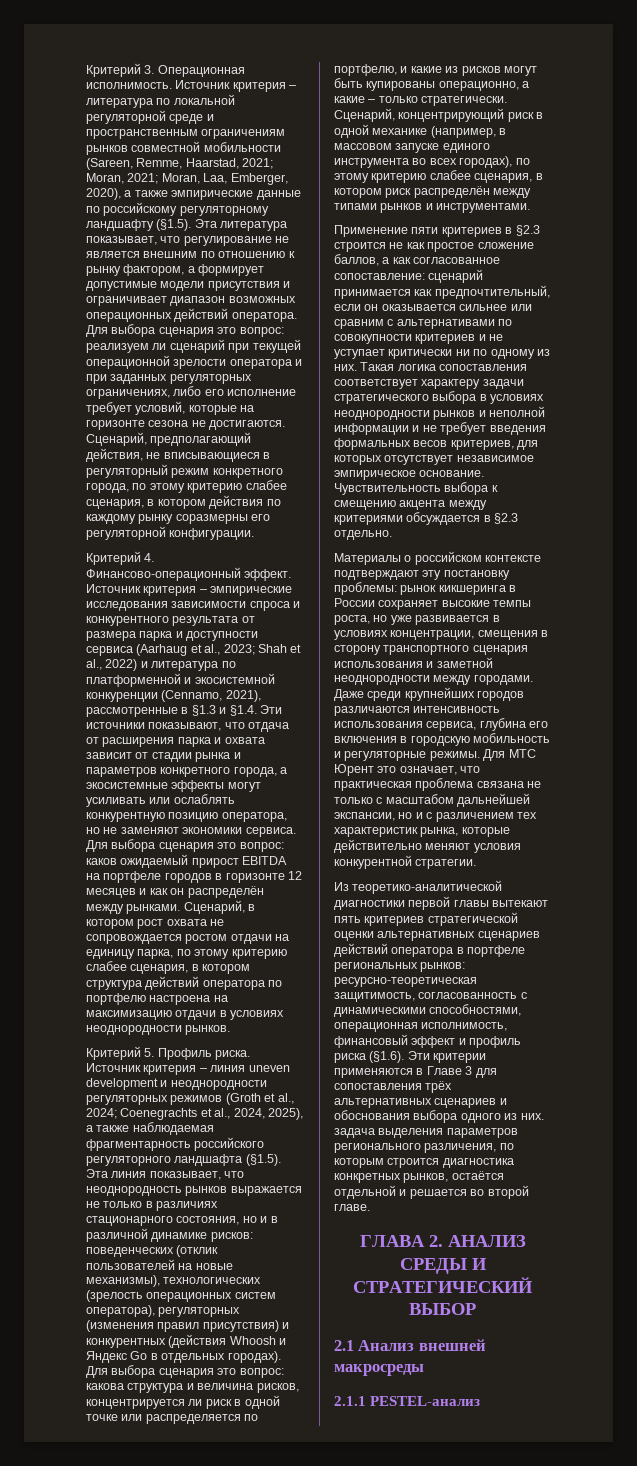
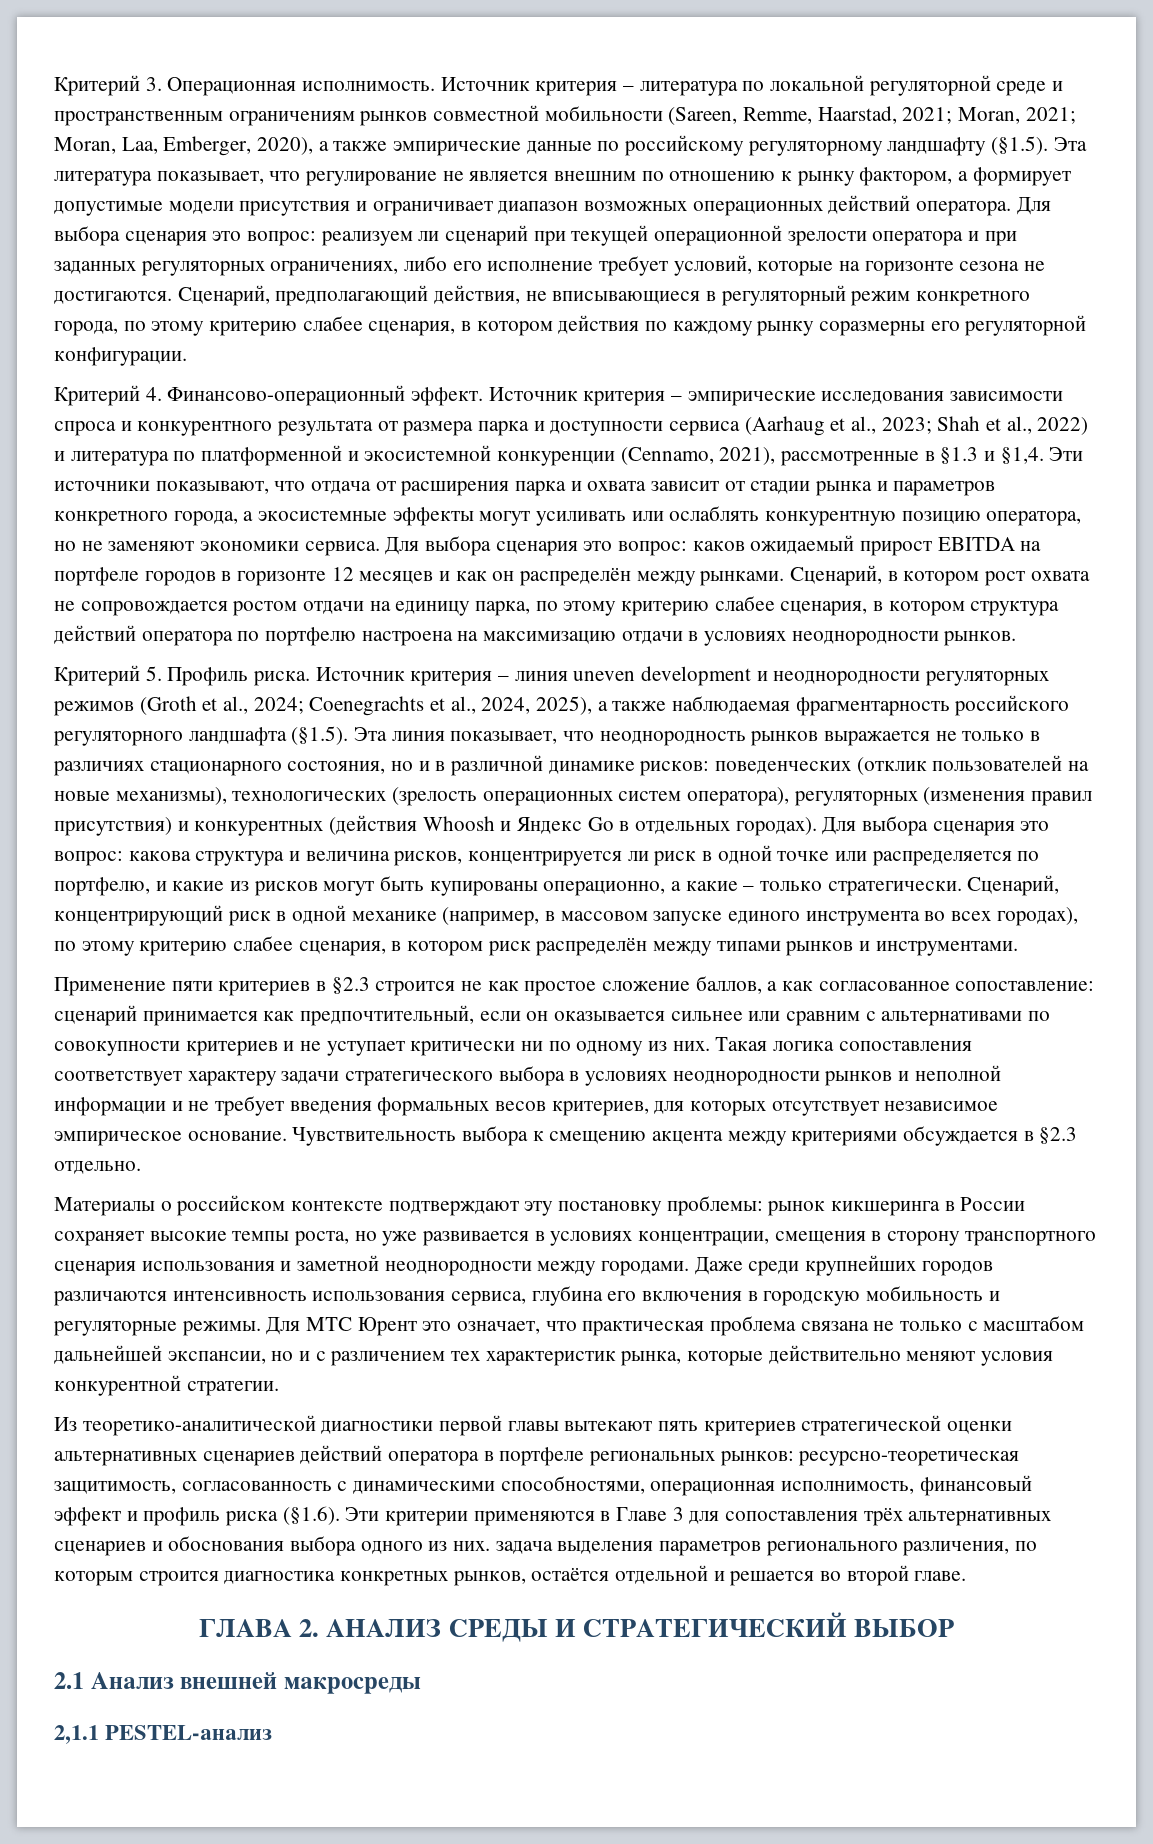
- Shah et al., 2022) и литература по платформенной и экосистемной конкуренции (Cennamo, 2021), рассмотренные в §1.3 и §1.4. Эти источники показывают, что отдача от расширения парка и охвата зависит от стадии рынка и параметров конкретного города, а экосистемные эффекты могут усиливать или ослаблять конкурентную позицию оператора, но не заменяют экономики сервиса.
+ Shah et al., 2022) и литература по платформенной и экосистемной конкуренции (Cennamo, 2021), рассмотренные в §1.3 и §1,4. Эти источники показывают, что отдача от расширения парка и охвата зависит от стадии рынка и параметров конкретного города, а экосистемные эффекты могут усиливать или ослаблять конкурентную позицию оператора, но не заменяют экономики сервиса.
- 2.1.1 PESTEL-анализ
+ 2,1.1 PESTEL-анализ

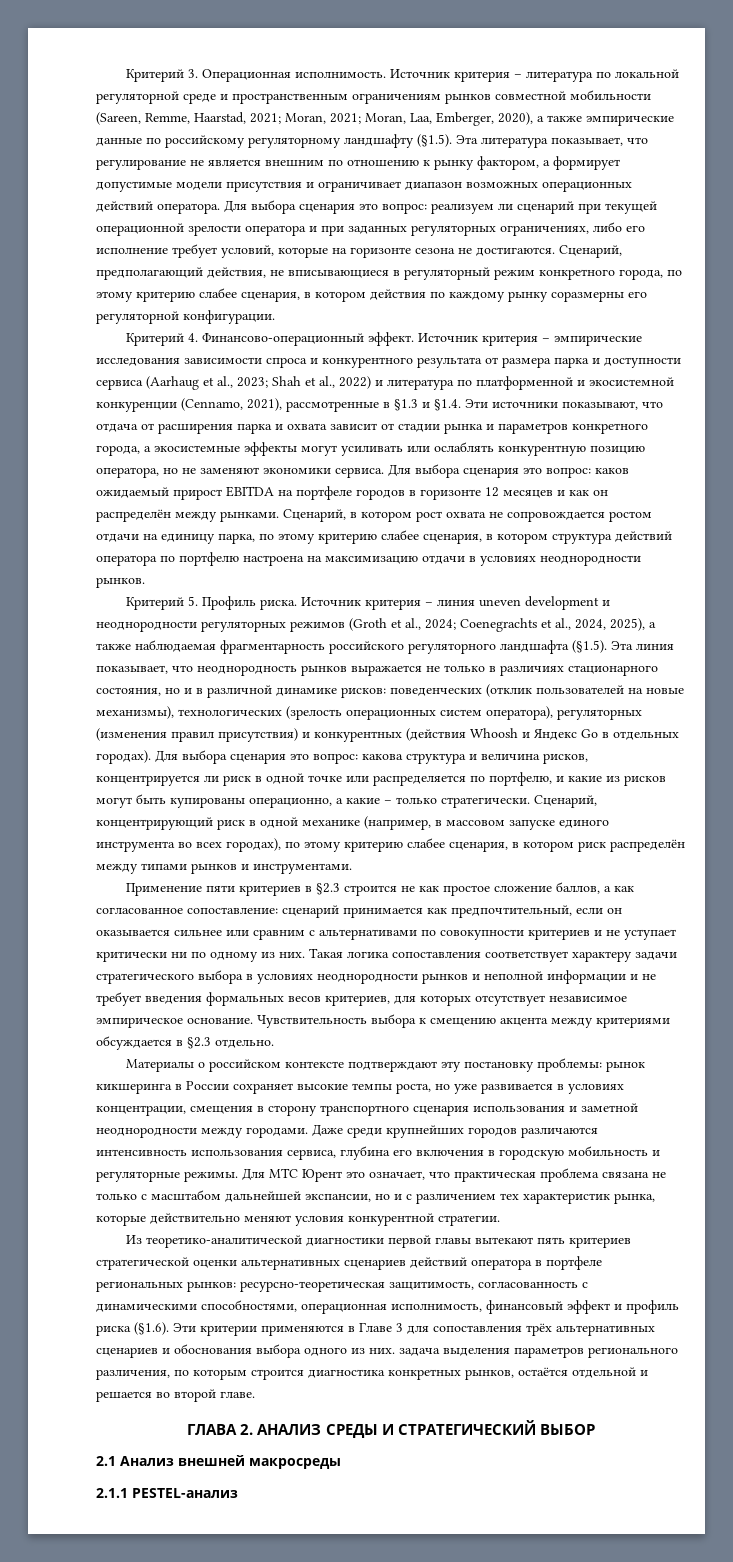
- Shah et al., 2022) и литература по платформенной и экосистемной конкуренции (Cennamo, 2021), рассмотренные в §1.3 и §1,4. Эти источники показывают, что отдача от расширения парка и охвата зависит от стадии рынка и параметров конкретного города, а экосистемные эффекты могут усиливать или ослаблять конкурентную позицию оператора, но не заменяют экономики сервиса.
+ Shah et al., 2022) и литература по платформенной и экосистемной конкуренции (Cennamo, 2021), рассмотренные в §1.3 и §1.4. Эти источники показывают, что отдача от расширения парка и охвата зависит от стадии рынка и параметров конкретного города, а экосистемные эффекты могут усиливать или ослаблять конкурентную позицию оператора, но не заменяют экономики сервиса.
- 2,1.1 PESTEL-анализ
+ 2.1.1 PESTEL-анализ

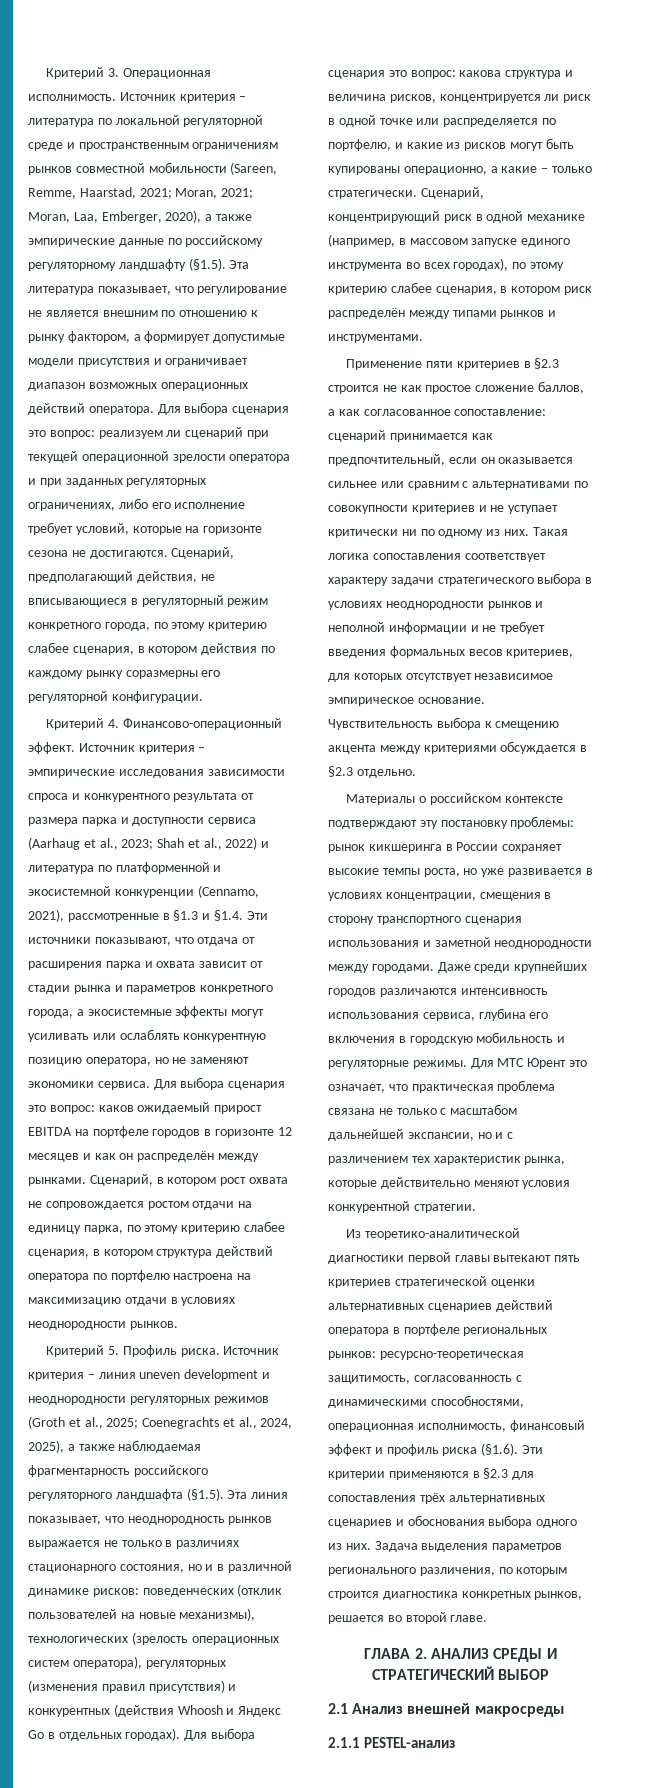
- Источник критерия – линия uneven development и неоднородности регуляторных режимов (Groth et al., 2024;
+ Источник критерия – линия uneven development и неоднородности регуляторных режимов (Groth et al., 2025;
- ресурсно-теоретическая защитимость, согласованность с динамическими способностями, операционная исполнимость, финансовый эффект и профиль риска (§1.6). Эти критерии применяются в Главе 3 для сопоставления трёх альтернативных сценариев и обоснования выбора одного из них. задача выделения параметров регионального различения, по которым строится диагностика конкретных рынков, остаётся отдельной и решается во второй главе.
+ ресурсно-теоретическая защитимость, согласованность с динамическими способностями, операционная исполнимость, финансовый эффект и профиль риска (§1.6). Эти критерии применяются в §2.3 для сопоставления трёх альтернативных сценариев и обоснования выбора одного из них. Задача выделения параметров регионального различения, по которым строится диагностика конкретных рынков, решается во второй главе.

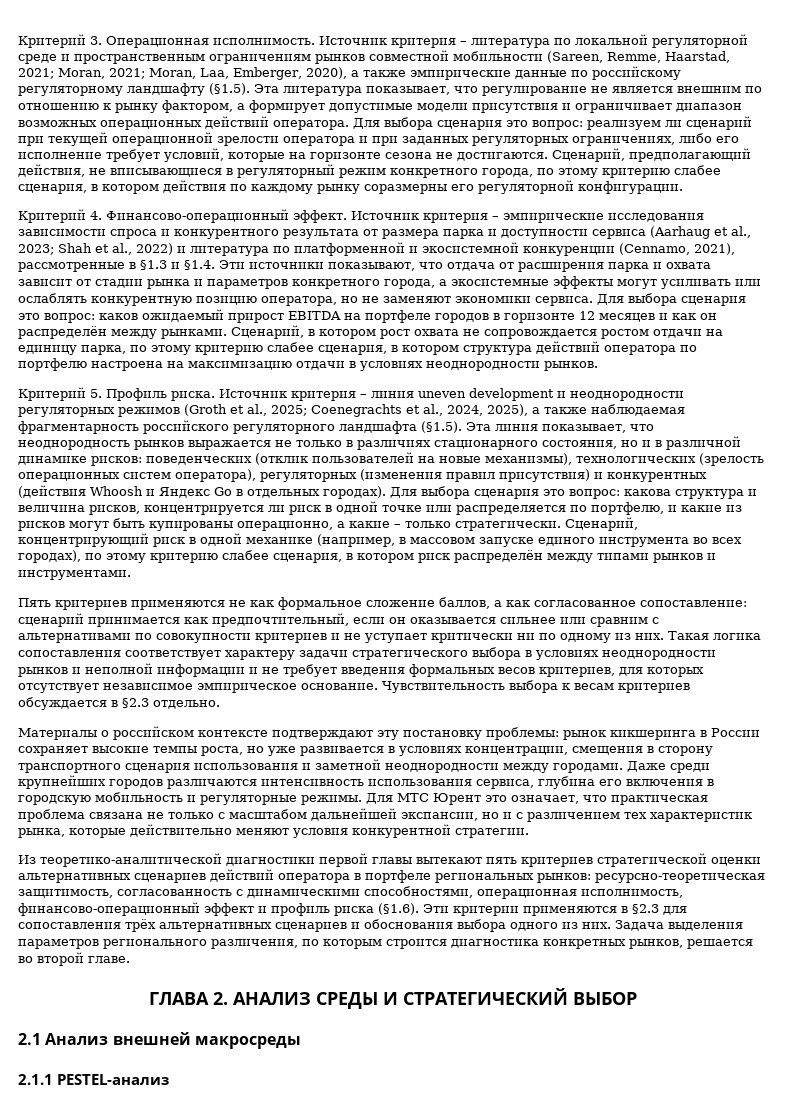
- Применение пяти критериев в §2.3 строится не как простое сложение баллов, а как согласованное сопоставление: сценарий принимается как предпочтительный, если он оказывается сильнее или сравним с альтернативами по совокупности критериев и не уступает критически ни по одному из них.
+ Пять критериев применяются не как формальное сложение баллов, а как согласованное сопоставление: сценарий принимается как предпочтительный, если он оказывается сильнее или сравним с альтернативами по совокупности критериев и не уступает критически ни по одному из них.
- Чувствительность выбора к смещению акцента между критериями обсуждается в §2.3 отдельно.
+ Чувствительность выбора к весам критериев обсуждается в §2.3 отдельно.
- Из теоретико-аналитической диагностики первой главы вытекают пять критериев стратегической оценки альтернативных сценариев действий оператора в портфеле региональных рынков: ресурсно-теоретическая защитимость, согласованность с динамическими способностями, операционная исполнимость, финансовый эффект и профиль риска (§1.6). Эти критерии применяются в §2.3 для сопоставления трёх альтернативных сценариев и обоснования выбора одного из них.
+ Из теоретико-аналитической диагностики первой главы вытекают пять критериев стратегической оценки альтернативных сценариев действий оператора в портфеле региональных рынков: ресурсно-теоретическая защитимость, согласованность с динамическими способностями, операционная исполнимость, финансово-операционный эффект и профиль риска (§1.6). Эти критерии применяются в §2.3 для сопоставления трёх альтернативных сценариев и обоснования выбора одного из них.

